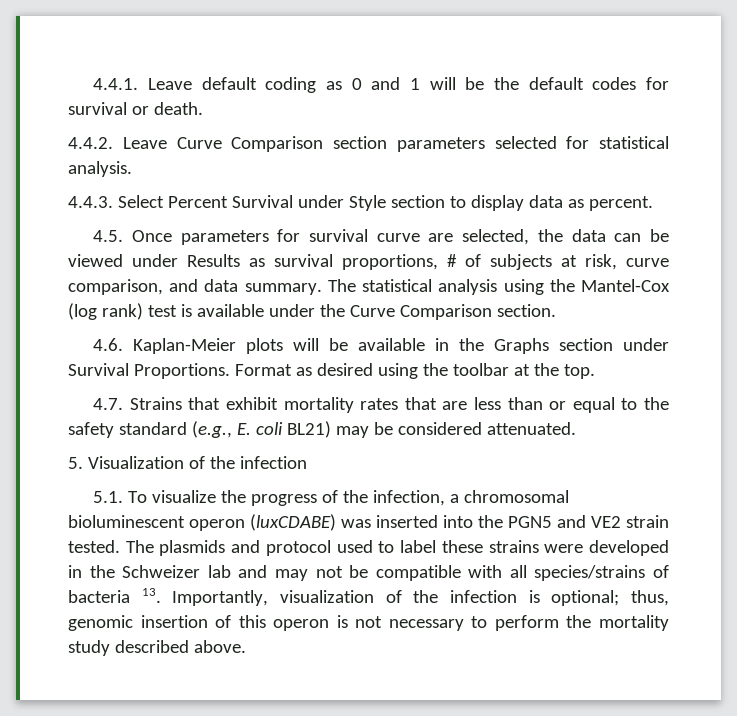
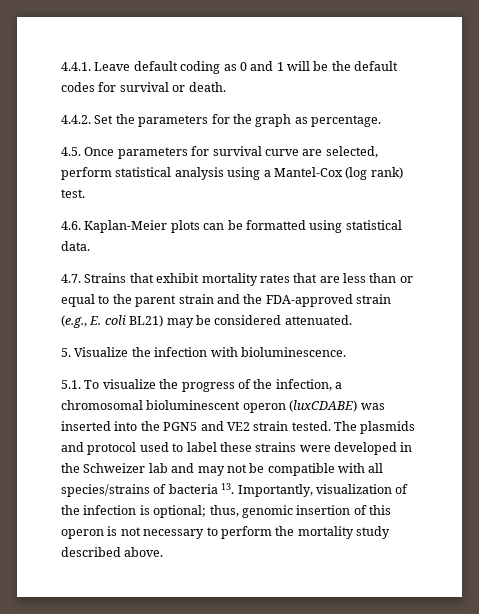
- 4.4.2. Leave Curve Comparison section parameters selected for statistical analysis.
- 4.4.3. Select Percent Survival under Style section to display data as percent.
+ 4.4.2. Set the parameters for the graph as percentage.
- 4.5. Once parameters for survival curve are selected, the data can be viewed under Results as survival proportions, # of subjects at risk, curve comparison, and data summary. The statistical analysis using the Mantel-Cox (log rank) test is available under the Curve Comparison section.
- 4.6. Kaplan-Meier plots will be available in the Graphs section under Survival Proportions. Format as desired using the toolbar at the top.
+ 4.5. Once parameters for survival curve are selected, perform statistical analysis using a Mantel-Cox (log rank) test.
+ 4.6. Kaplan-Meier plots can be formatted using statistical data.
- 4.7. Strains that exhibit mortality rates that are less than or equal to the safety standard (e.g., E. coli BL21) may be considered attenuated.
+ 4.7. Strains that exhibit mortality rates that are less than or equal to the parent strain and the FDA-approved strain (e.g., E. coli BL21) may be considered attenuated.
- 5. Visualization of the infection
+ 5. Visualize the infection with bioluminescence.

